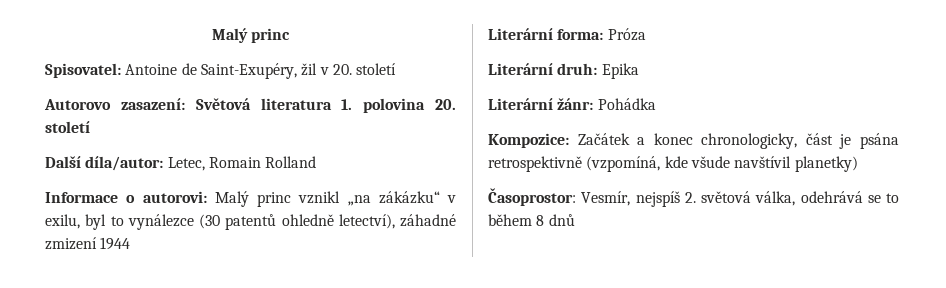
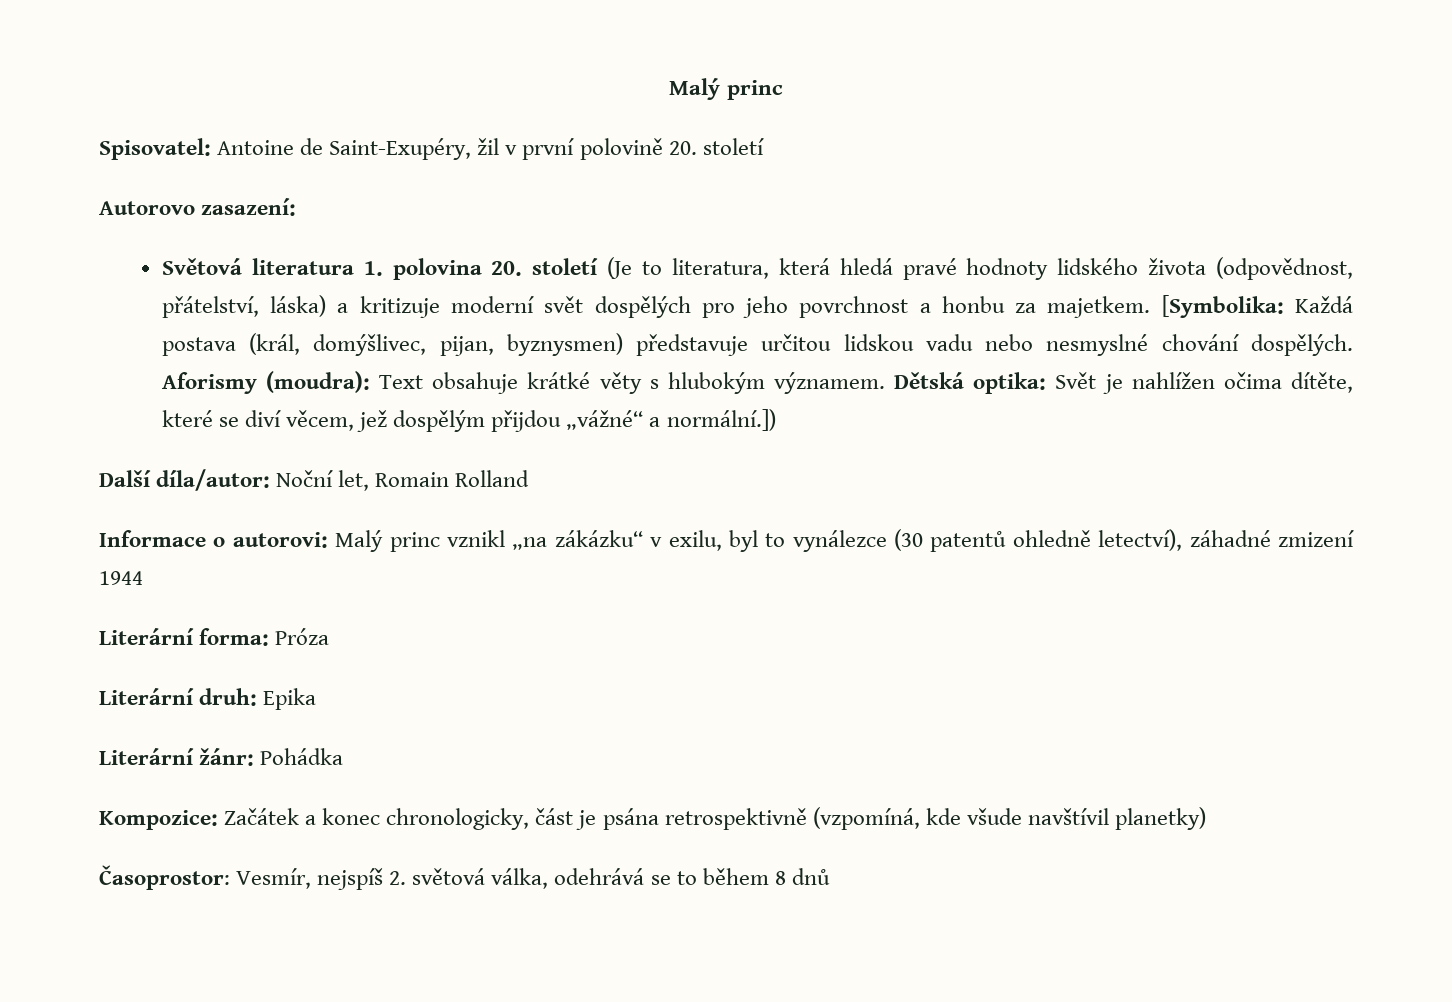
- Spisovatel: Antoine de Saint-Exupéry, žil v 20. století
+ Spisovatel: Antoine de Saint-Exupéry, žil v první polovině 20. století
- Autorovo zasazení: Světová literatura 1. polovina 20. století
+ Autorovo zasazení:
+ Světová literatura 1. polovina 20. století (Je to literatura, která hledá pravé hodnoty lidského života (odpovědnost, přátelství, láska) a kritizuje moderní svět dospělých pro jeho povrchnost a honbu za majetkem. [Symbolika: Každá postava (král, domýšlivec, pijan, byznysmen) představuje určitou lidskou vadu nebo nesmyslné chování dospělých. Aforismy (moudra): Text obsahuje krátké věty s hlubokým významem. Dětská optika: Svět je nahlížen očima dítěte, které se diví věcem, jež dospělým přijdou „vážné“ a normální.])
- Další díla/autor: Letec, Romain Rolland
+ Další díla/autor: Noční let, Romain Rolland

